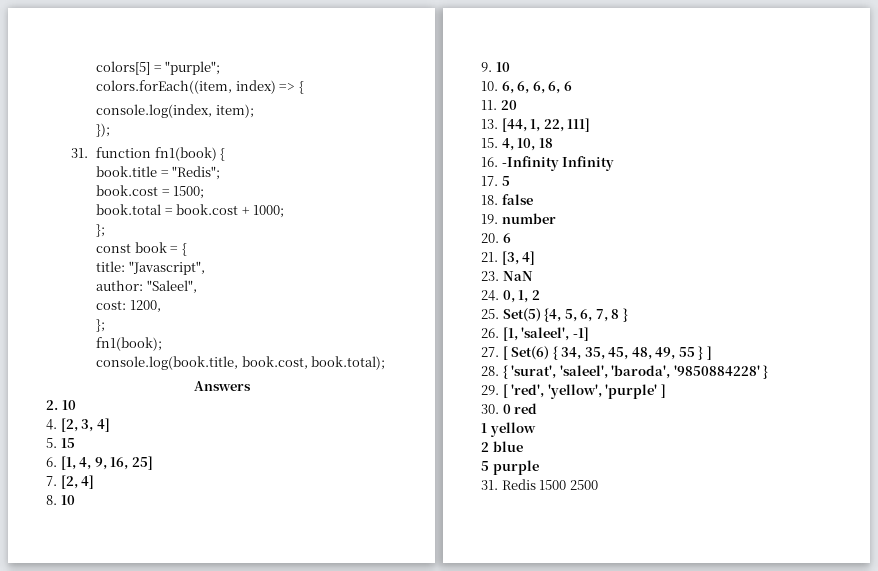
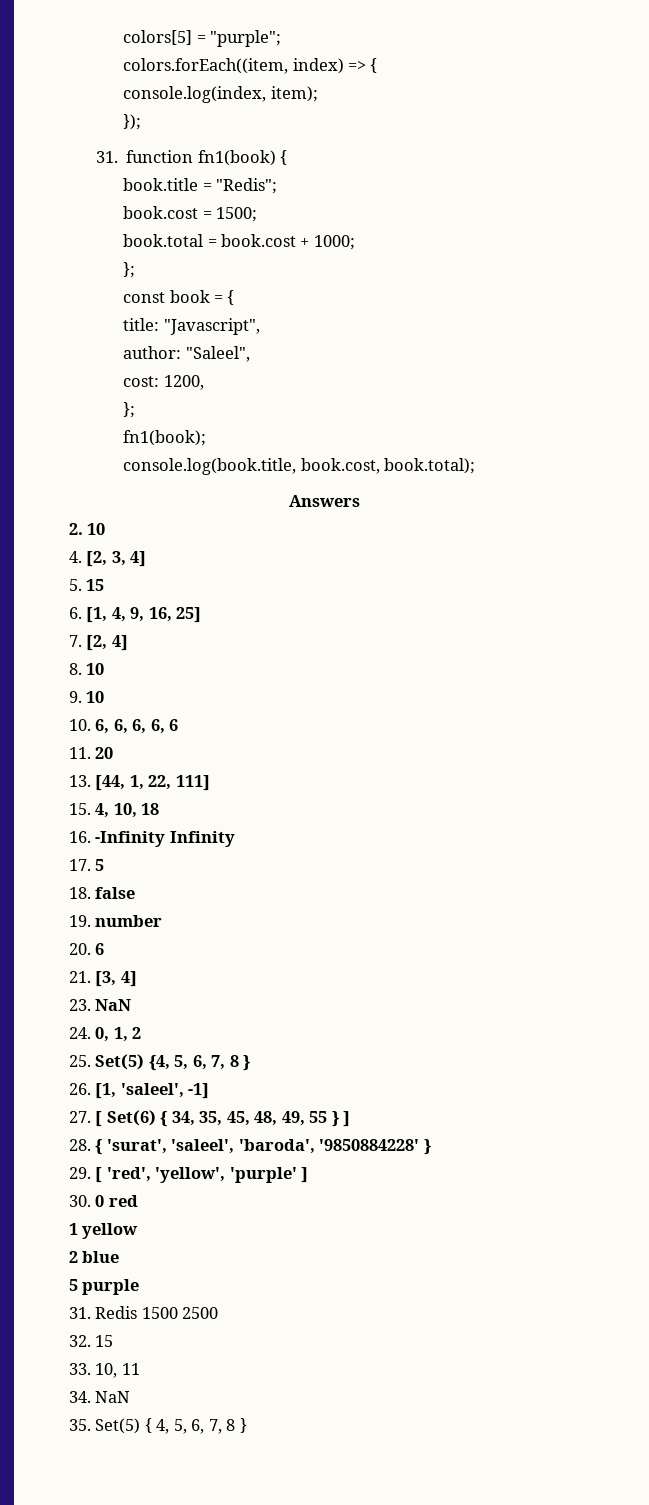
+ 32. 15
+ 33. 10, 11
+ 34. NaN
+ 35. Set(5) { 4, 5, 6, 7, 8 }

